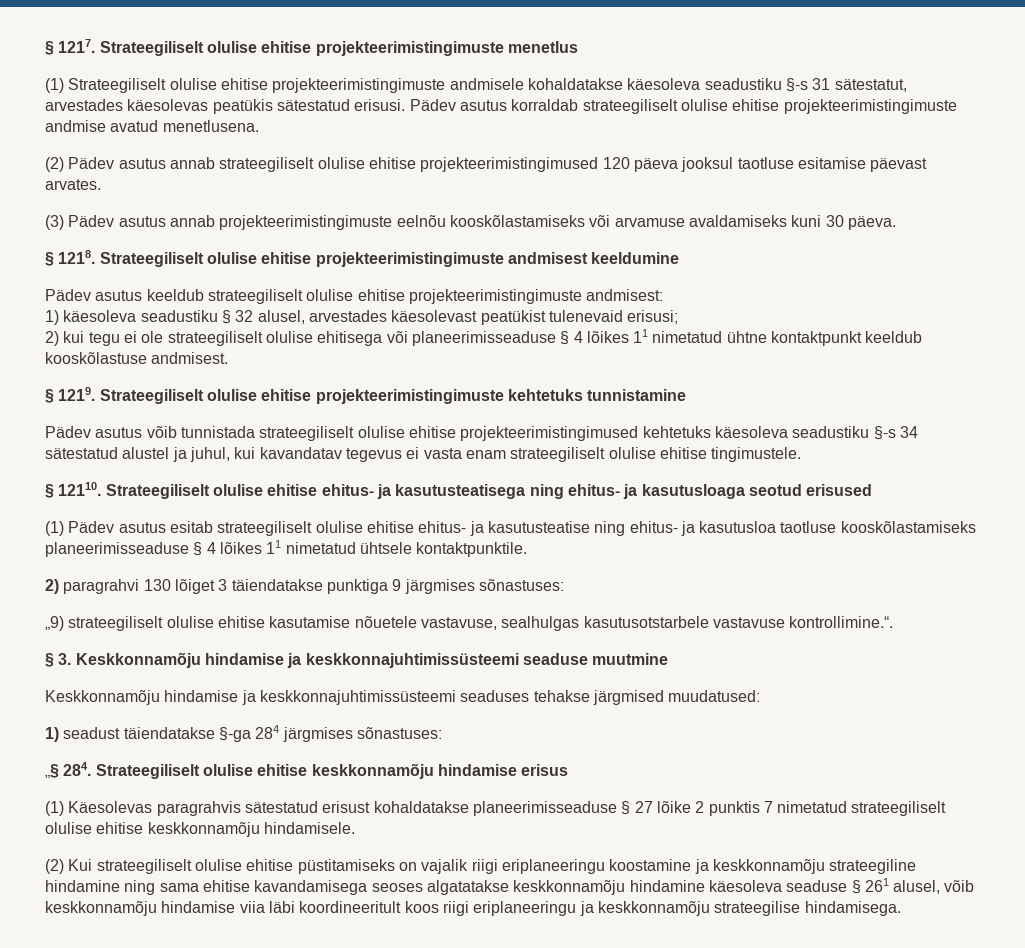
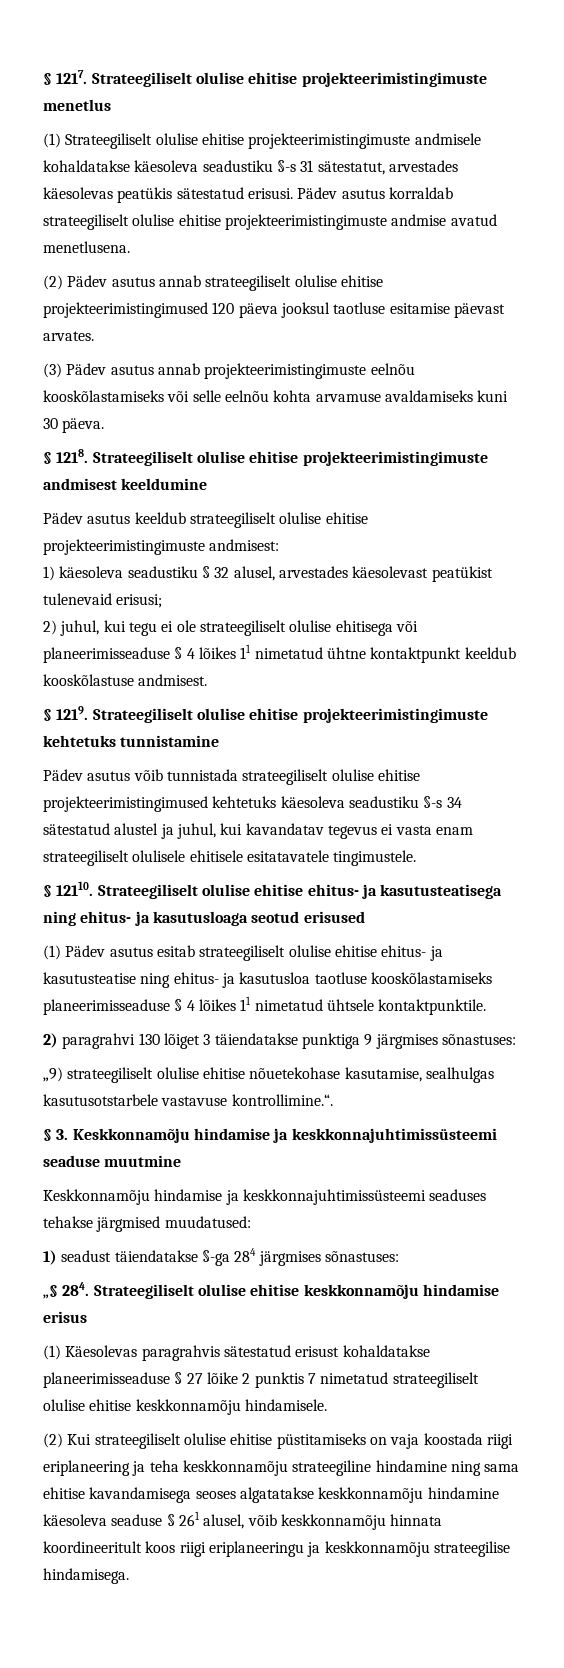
- (3) Pädev asutus annab projekteerimistingimuste eelnõu kooskõlastamiseks või arvamuse avaldamiseks kuni 30 päeva.
+ (3) Pädev asutus annab projekteerimistingimuste eelnõu kooskõlastamiseks või selle eelnõu kohta arvamuse avaldamiseks kuni 30 päeva.
- 2) kui tegu ei ole strateegiliselt olulise ehitisega või planeerimisseaduse § 4 lõikes 11 nimetatud ühtne kontaktpunkt keeldub kooskõlastuse andmisest.
+ 2) juhul, kui tegu ei ole strateegiliselt olulise ehitisega või planeerimisseaduse § 4 lõikes 11 nimetatud ühtne kontaktpunkt keeldub kooskõlastuse andmisest.
- Pädev asutus võib tunnistada strateegiliselt olulise ehitise projekteerimistingimused kehtetuks käesoleva seadustiku §-s 34 sätestatud alustel ja juhul, kui kavandatav tegevus ei vasta enam strateegiliselt olulise ehitise tingimustele.
+ Pädev asutus võib tunnistada strateegiliselt olulise ehitise projekteerimistingimused kehtetuks käesoleva seadustiku §-s 34 sätestatud alustel ja juhul, kui kavandatav tegevus ei vasta enam strateegiliselt olulisele ehitisele esitatavatele tingimustele.
- „9) strateegiliselt olulise ehitise kasutamise nõuetele vastavuse, sealhulgas kasutusotstarbele vastavuse kontrollimine.“.
+ „9) strateegiliselt olulise ehitise nõuetekohase kasutamise, sealhulgas kasutusotstarbele vastavuse kontrollimine.“.
- (2) Kui strateegiliselt olulise ehitise püstitamiseks on vajalik riigi eriplaneeringu koostamine ja keskkonnamõju strateegiline hindamine ning sama ehitise kavandamisega seoses algatatakse keskkonnamõju hindamine käesoleva seaduse § 261 alusel, võib keskkonnamõju hindamise viia läbi koordineeritult koos riigi eriplaneeringu ja keskkonnamõju strateegilise hindamisega.
+ (2) Kui strateegiliselt olulise ehitise püstitamiseks on vaja koostada riigi eriplaneering ja teha keskkonnamõju strateegiline hindamine ning sama ehitise kavandamisega seoses algatatakse keskkonnamõju hindamine käesoleva seaduse § 261 alusel, võib keskkonnamõju hinnata koordineeritult koos riigi eriplaneeringu ja keskkonnamõju strateegilise hindamisega.

